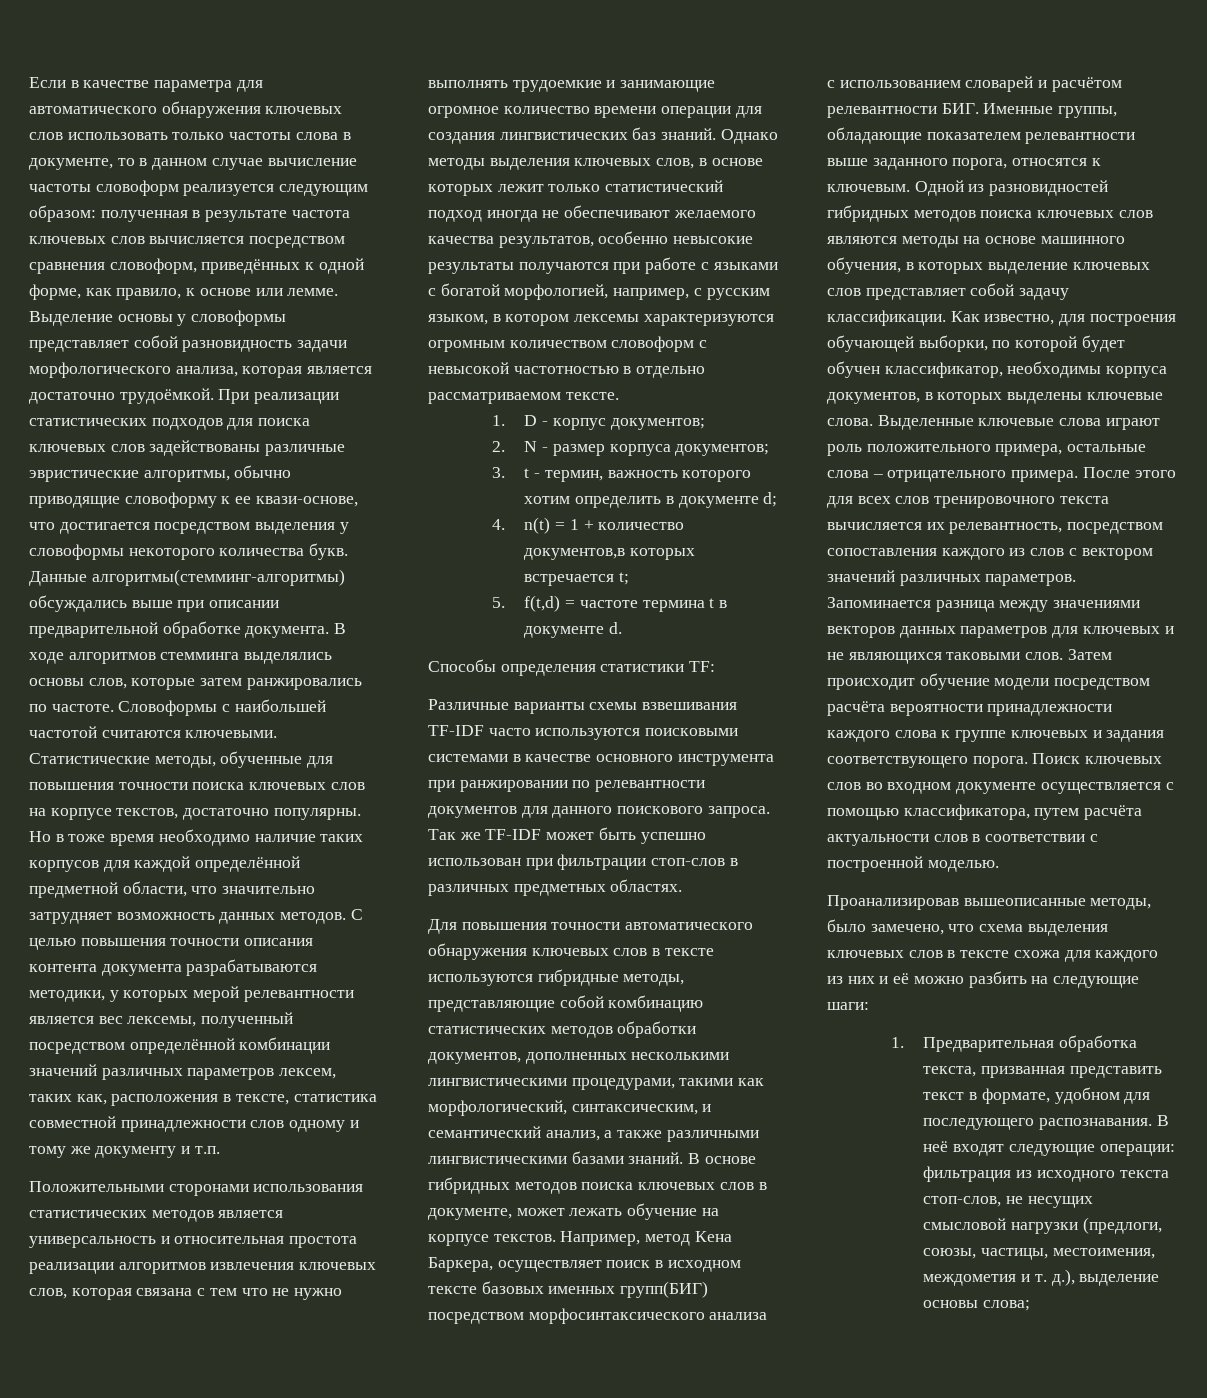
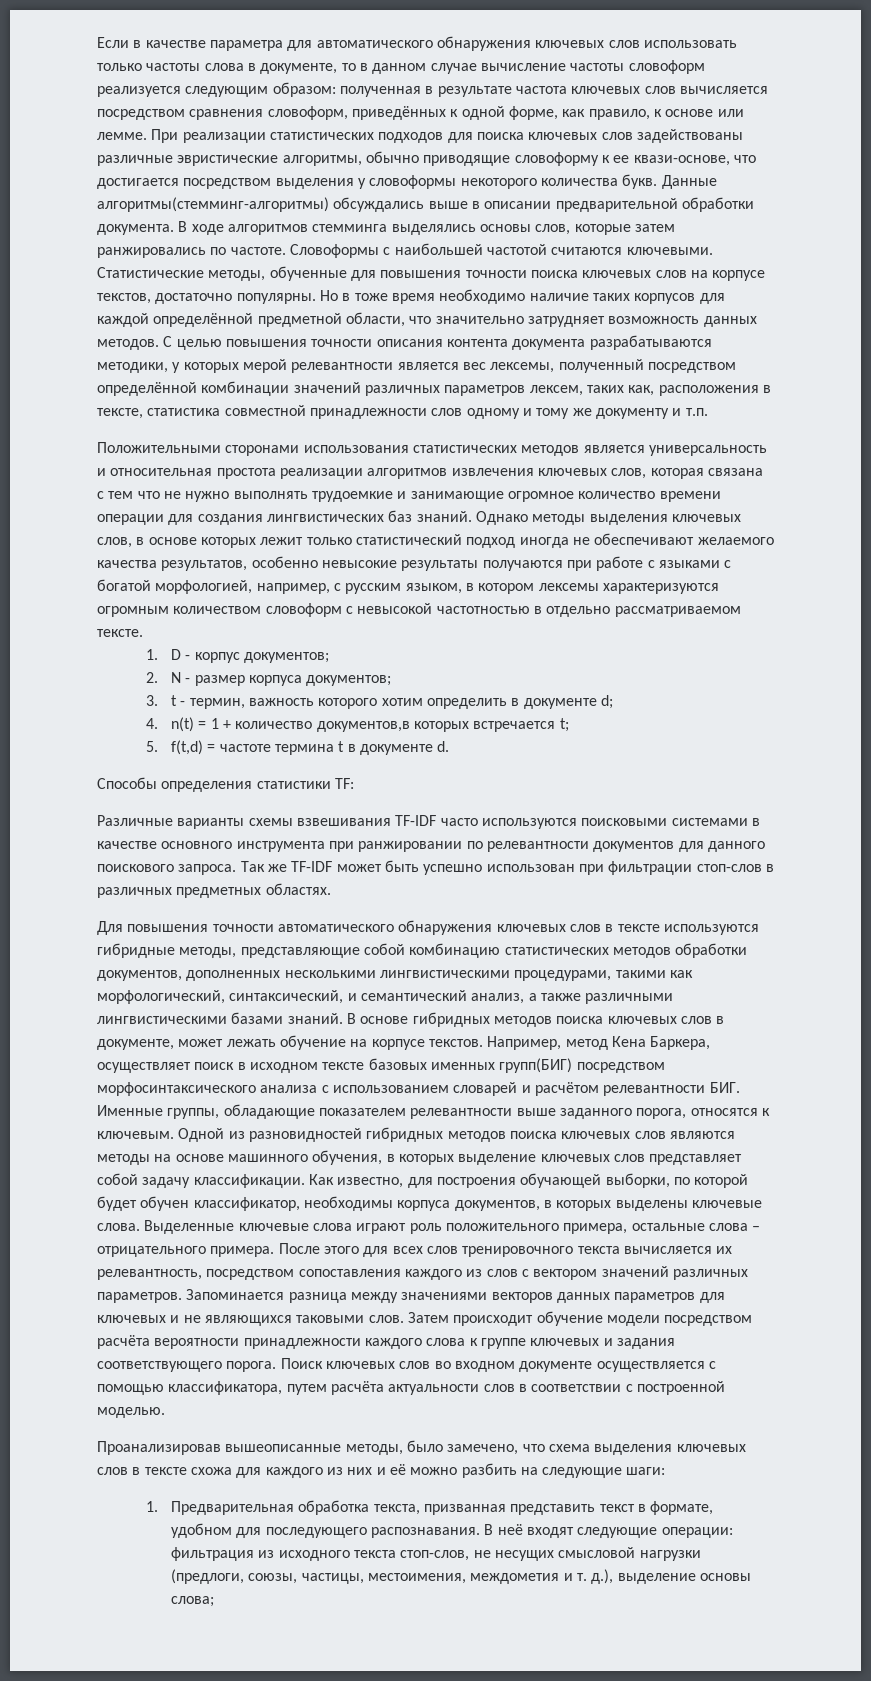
- Выделение основы у словоформы представляет собой разновидность задачи морфологического анализа, которая является достаточно трудоёмкой.
- Данные алгоритмы(стемминг-алгоритмы) обсуждались выше при описании предварительной обработке документа.
+ Данные алгоритмы(стемминг-алгоритмы) обсуждались выше в описании предварительной обработки документа.
- Для повышения точности автоматического обнаружения ключевых слов в тексте используются гибридные методы, представляющие собой комбинацию статистических методов обработки документов, дополненных несколькими лингвистическими процедурами, такими как морфологический, синтаксическим, и семантический анализ, а также различными лингвистическими базами знаний.
+ Для повышения точности автоматического обнаружения ключевых слов в тексте используются гибридные методы, представляющие собой комбинацию статистических методов обработки документов, дополненных несколькими лингвистическими процедурами, такими как морфологический, синтаксический, и семантический анализ, а также различными лингвистическими базами знаний.

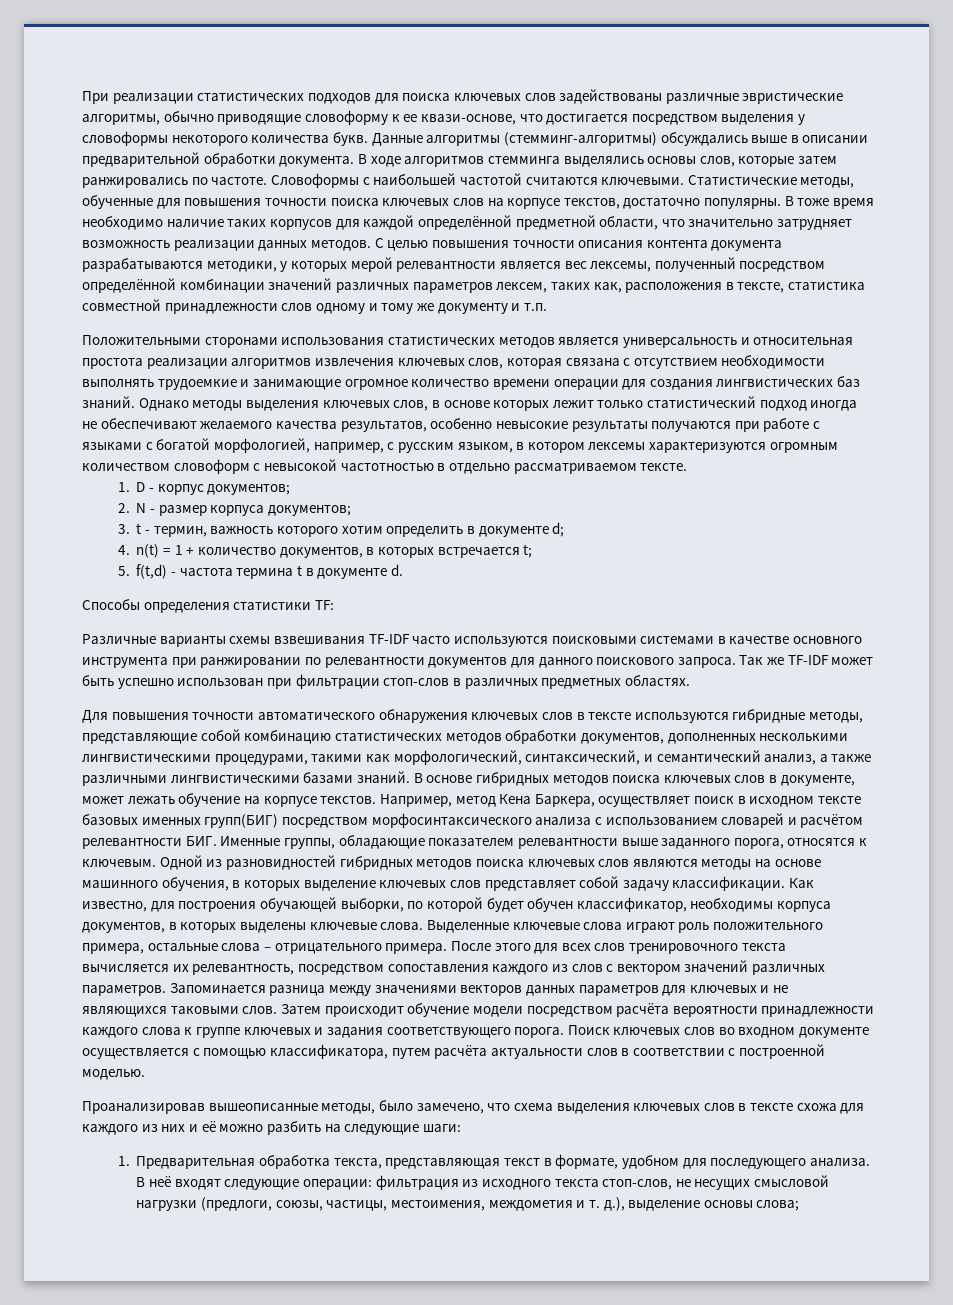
- Если в качестве параметра для автоматического обнаружения ключевых слов использовать только частоты слова в документе, то в данном случае вычисление частоты словоформ реализуется следующим образом: полученная в результате частота ключевых слов вычисляется посредством сравнения словоформ, приведённых к одной форме, как правило, к основе или лемме.
- Данные алгоритмы(стемминг-алгоритмы) обсуждались выше в описании предварительной обработки документа.
+ Данные алгоритмы (стемминг-алгоритмы) обсуждались выше в описании предварительной обработки документа.
- Но в тоже время необходимо наличие таких корпусов для каждой определённой предметной области, что значительно затрудняет возможность данных методов.
+ В тоже время необходимо наличие таких корпусов для каждой определённой предметной области, что значительно затрудняет возможность реализации данных методов.
- Положительными сторонами использования статистических методов является универсальность и относительная простота реализации алгоритмов извлечения ключевых слов, которая связана с тем что не нужно выполнять трудоемкие и занимающие огромное количество времени операции для создания лингвистических баз знаний.
+ Положительными сторонами использования статистических методов является универсальность и относительная простота реализации алгоритмов извлечения ключевых слов, которая связана с отсутствием необходимости выполнять трудоемкие и занимающие огромное количество времени операции для создания лингвистических баз знаний.
- 4. n(t) = 1 + количество документов,в которых встречается t;
+ 4. n(t) = 1 + количество документов, в которых встречается t;
- 5. f(t,d) = частоте термина t в документе d.
+ 5. f(t,d) - частота термина t в документе d.
- 1. Предварительная обработка текста, призванная представить текст в формате, удобном для последующего распознавания.
+ 1. Предварительная обработка текста, представляющая текст в формате, удобном для последующего анализа.

